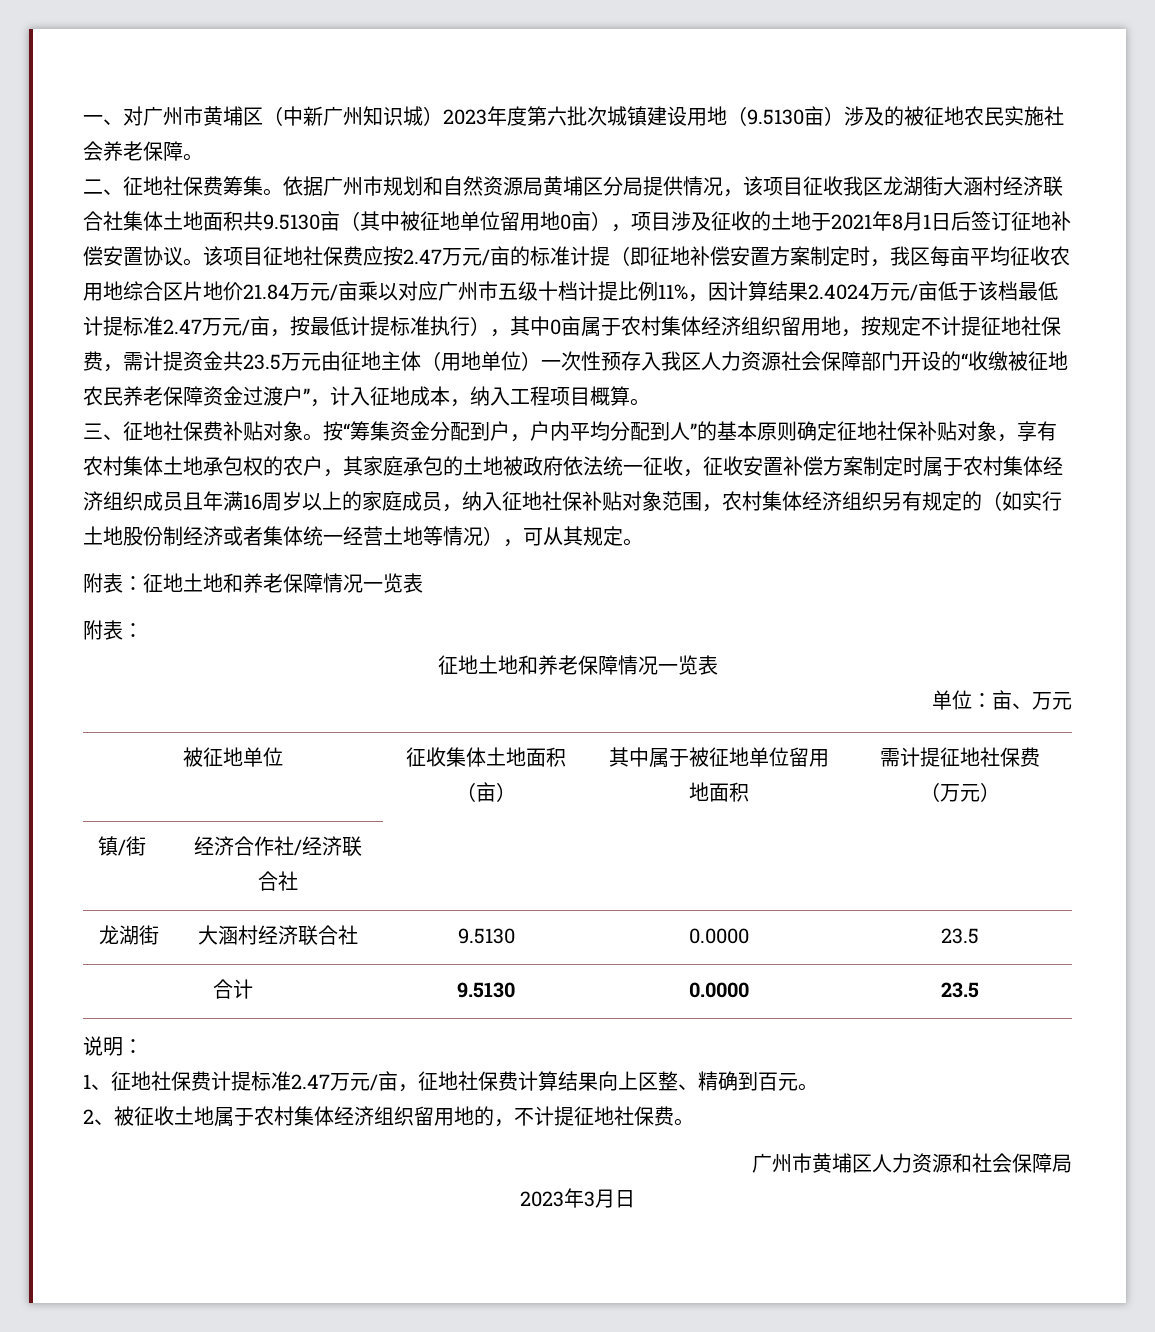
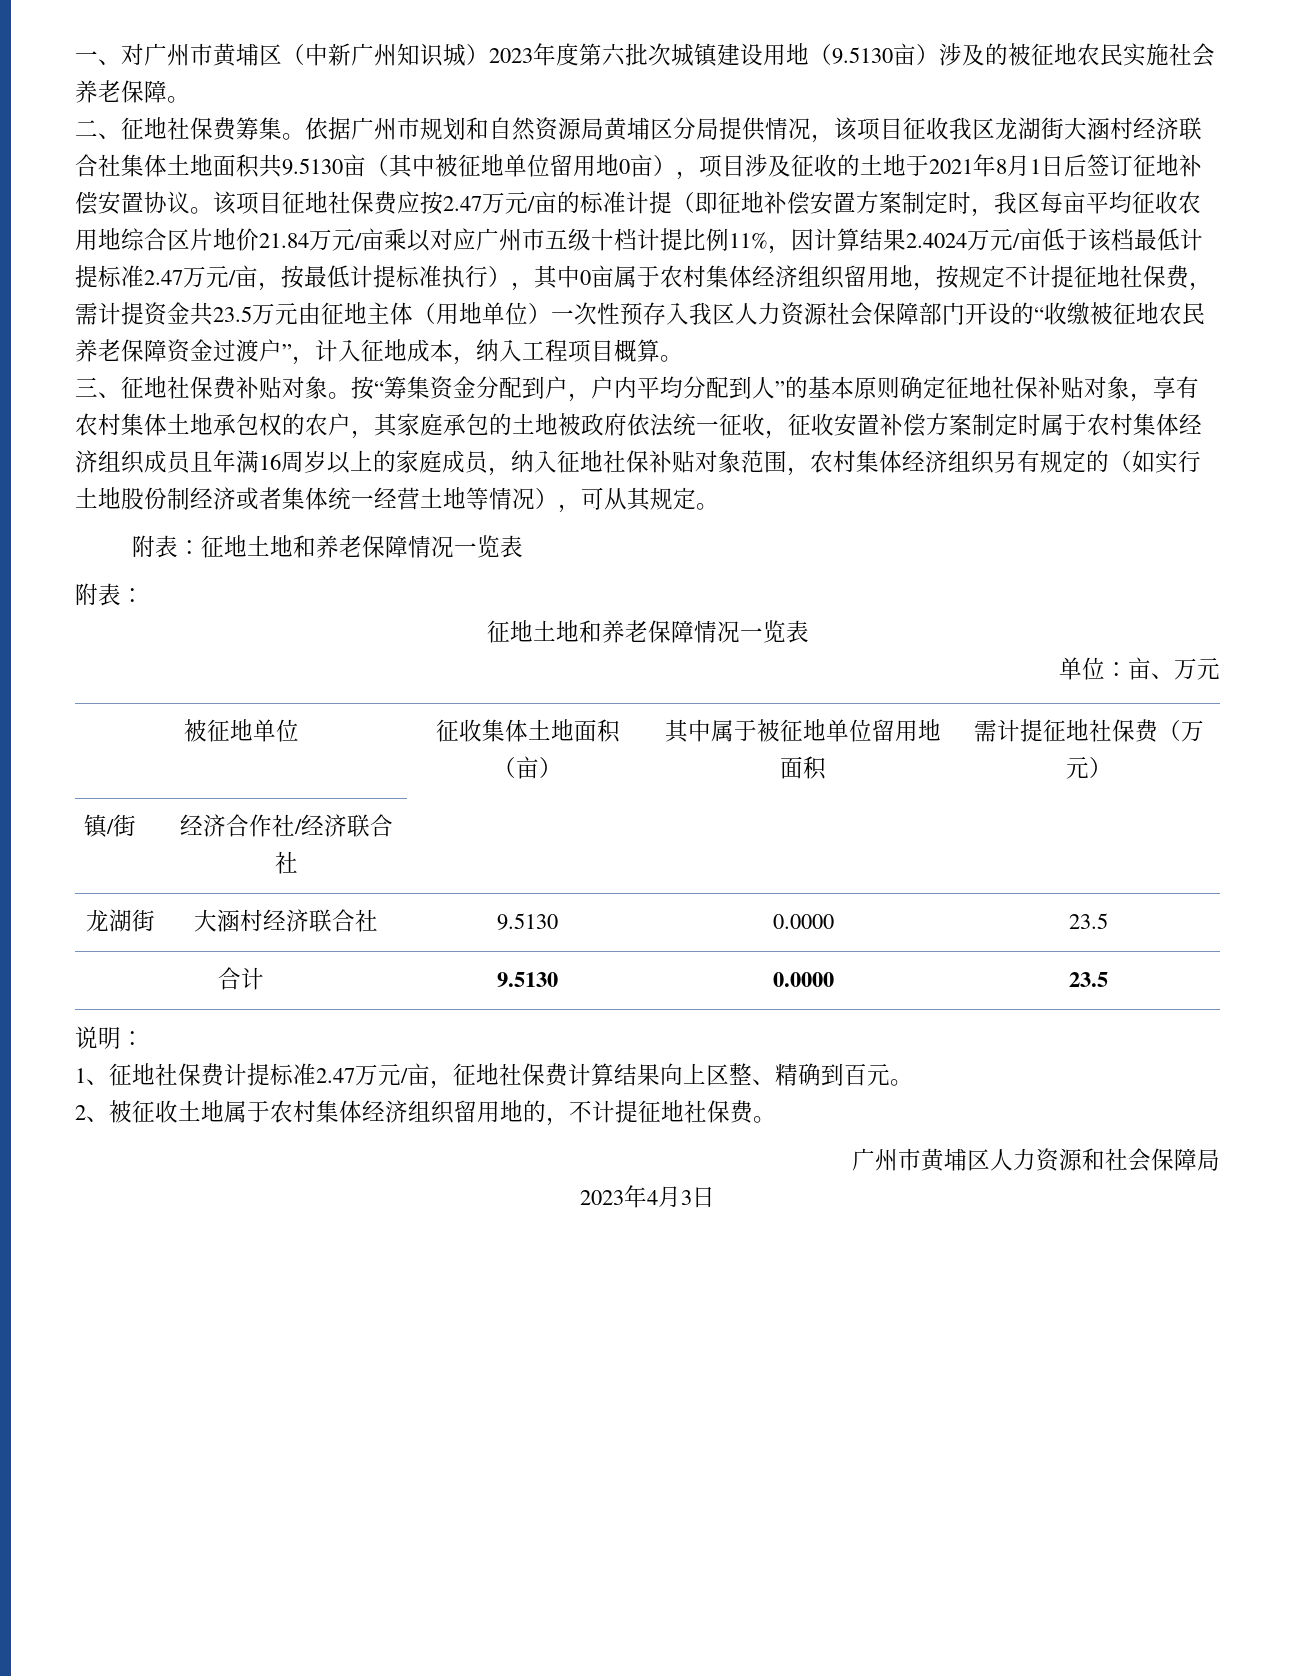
- 2023年3月日
+ 2023年4月3日

